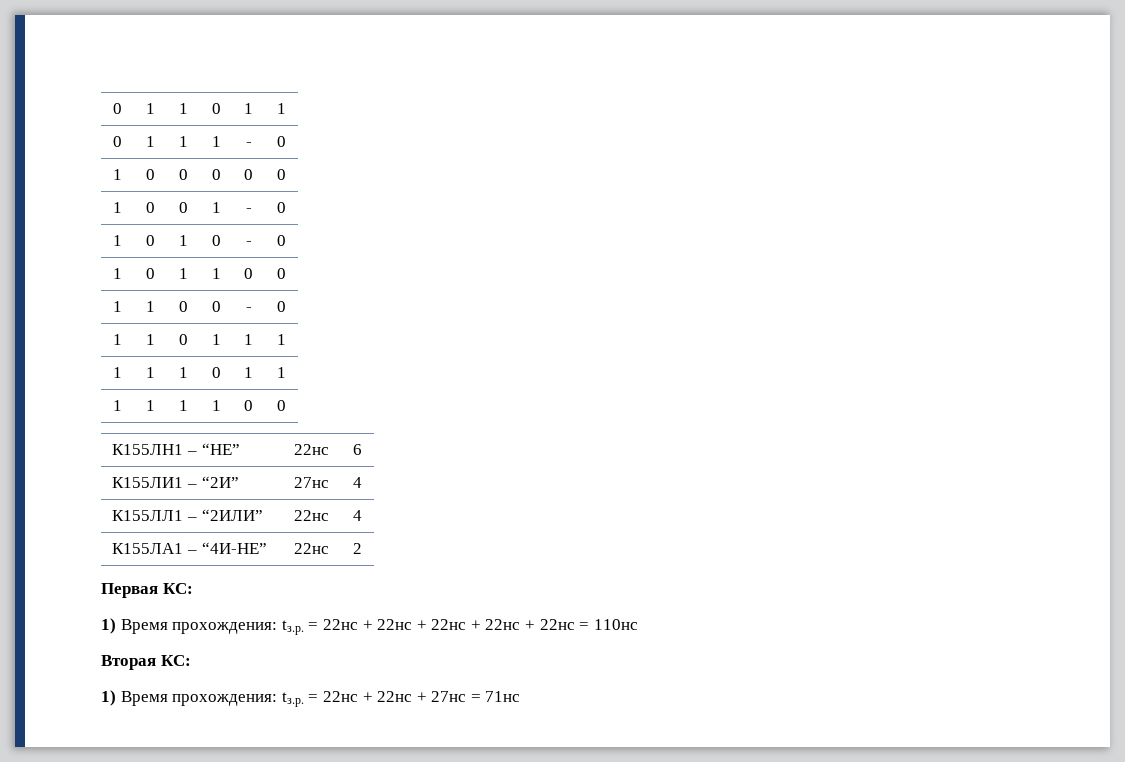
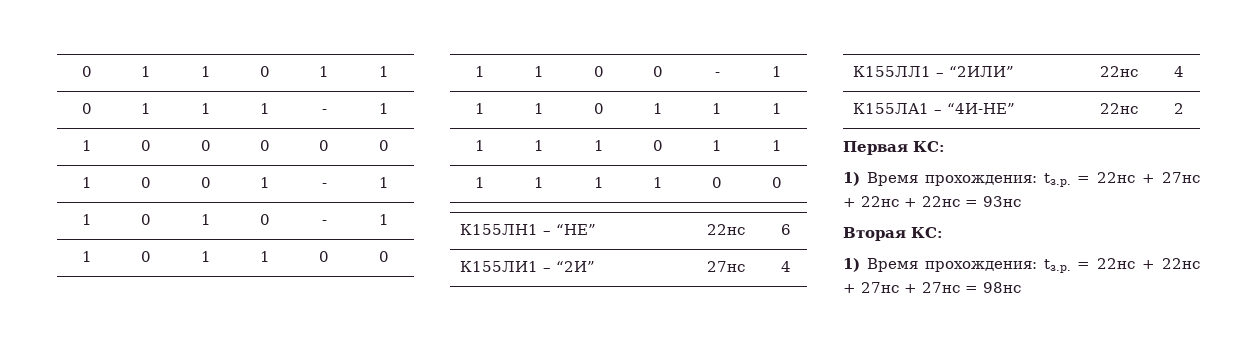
- 0 | 1 | 1 | 1 | - | 0
+ 0 | 1 | 1 | 1 | - | 1
- 1 | 0 | 0 | 1 | - | 0
+ 1 | 0 | 0 | 1 | - | 1
- 1 | 0 | 1 | 0 | - | 0
+ 1 | 0 | 1 | 0 | - | 1
- 1 | 1 | 0 | 0 | - | 0
+ 1 | 1 | 0 | 0 | - | 1
- 1) Время прохождения: tз.р. = 22нс + 22нс + 22нс + 22нс + 22нс = 110нс
+ 1) Время прохождения: tз.р. = 22нс + 27нс + 22нс + 22нс = 93нс
- 1) Время прохождения: tз.р. = 22нс + 22нс + 27нс = 71нс
+ 1) Время прохождения: tз.р. = 22нс + 22нс + 27нс + 27нс = 98нс

